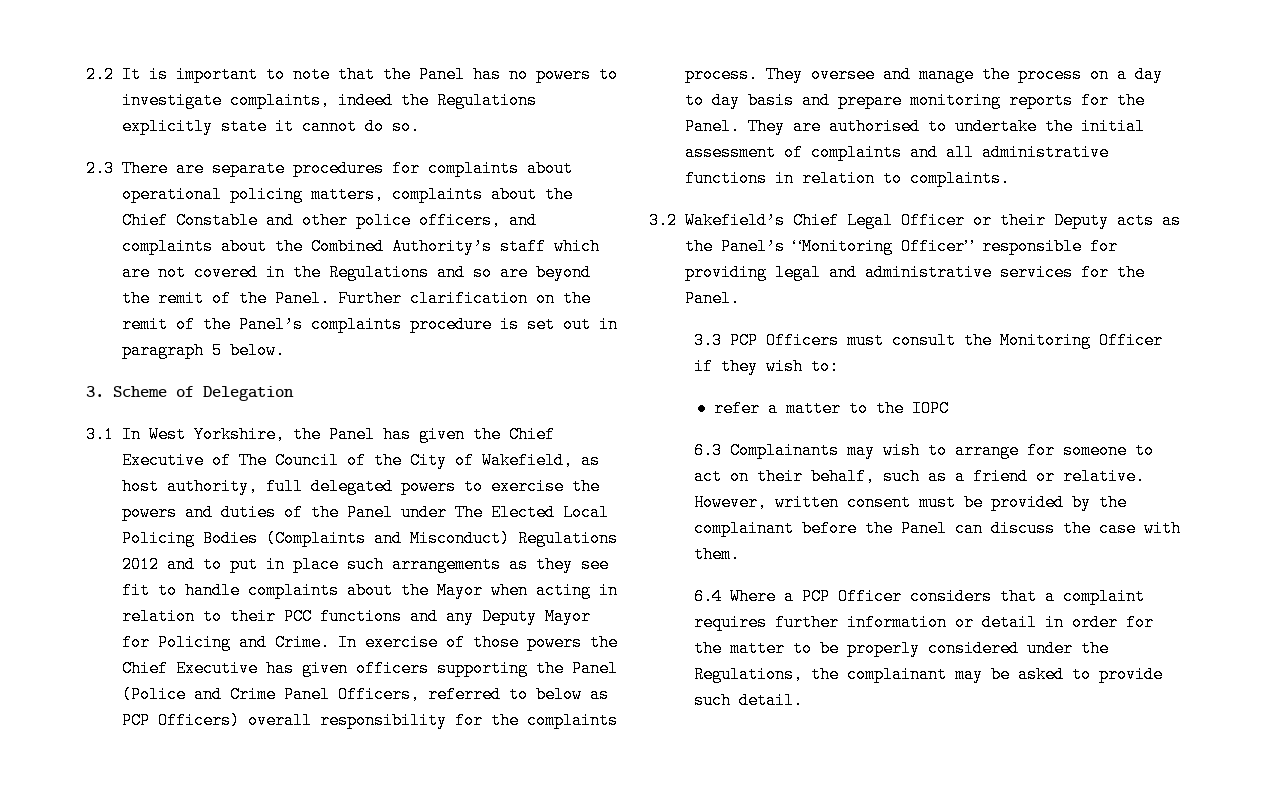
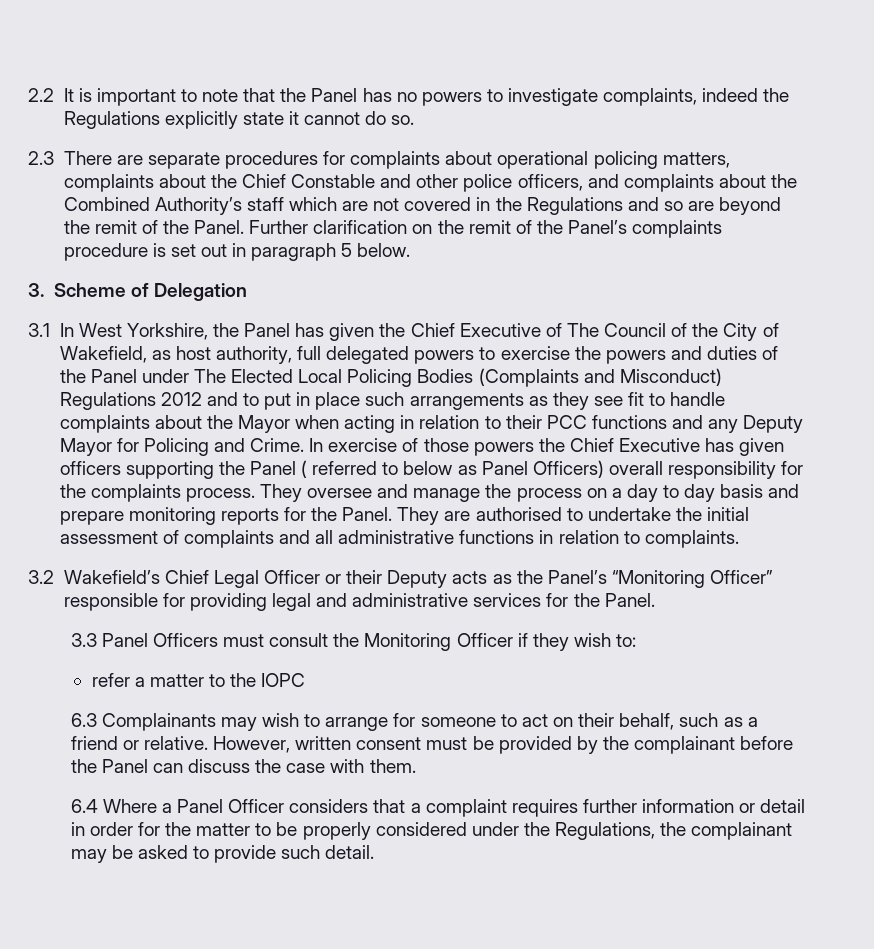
- In exercise of those powers the Chief Executive has given officers supporting the Panel (Police and Crime Panel Officers, referred to below as PCP Officers) overall responsibility for the complaints process.
+ In exercise of those powers the Chief Executive has given officers supporting the Panel ( referred to below as Panel Officers) overall responsibility for the complaints process.
- 3.3 PCP Officers must consult the Monitoring Officer if they wish to:
+ 3.3 Panel Officers must consult the Monitoring Officer if they wish to:
- 6.4 Where a PCP Officer considers that a complaint requires further information or detail in order for the matter to be properly considered under the Regulations, the complainant may be asked to provide such detail.
+ 6.4 Where a Panel Officer considers that a complaint requires further information or detail in order for the matter to be properly considered under the Regulations, the complainant may be asked to provide such detail.

